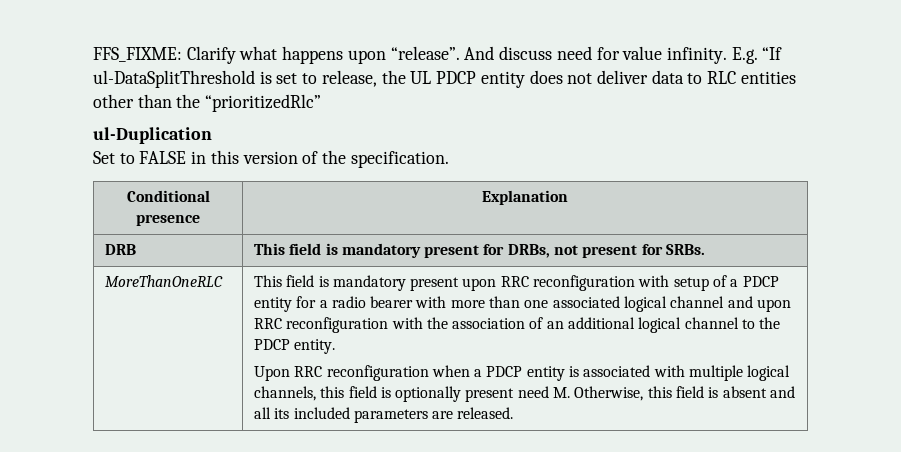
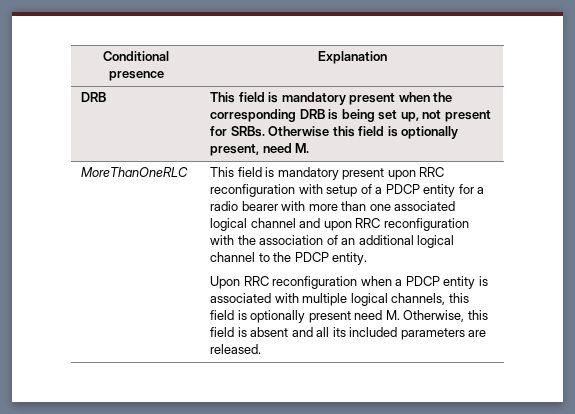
- FFS_FIXME: Clarify what happens upon “release”. And discuss need for value infinity. E.g. “If ul-DataSplitThreshold is set to release, the UL PDCP entity does not deliver data to RLC entities other than the “prioritizedRlc”
- ul-Duplication
- Set to FALSE in this version of the specification.
- DRB | This field is mandatory present for DRBs, not present for SRBs.
+ DRB | This field is mandatory present when the corresponding DRB is being set up, not present for SRBs. Otherwise this field is optionally present, need M.

